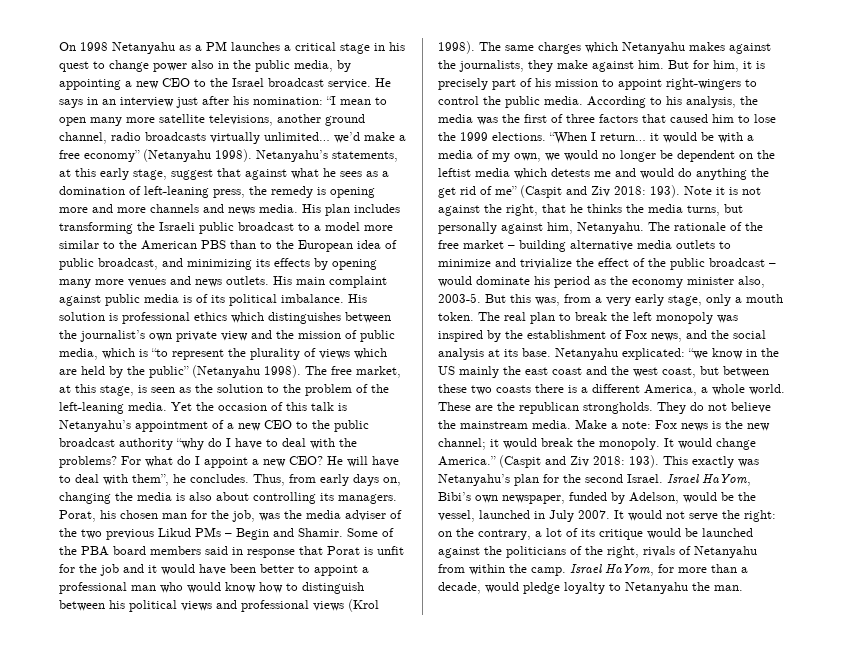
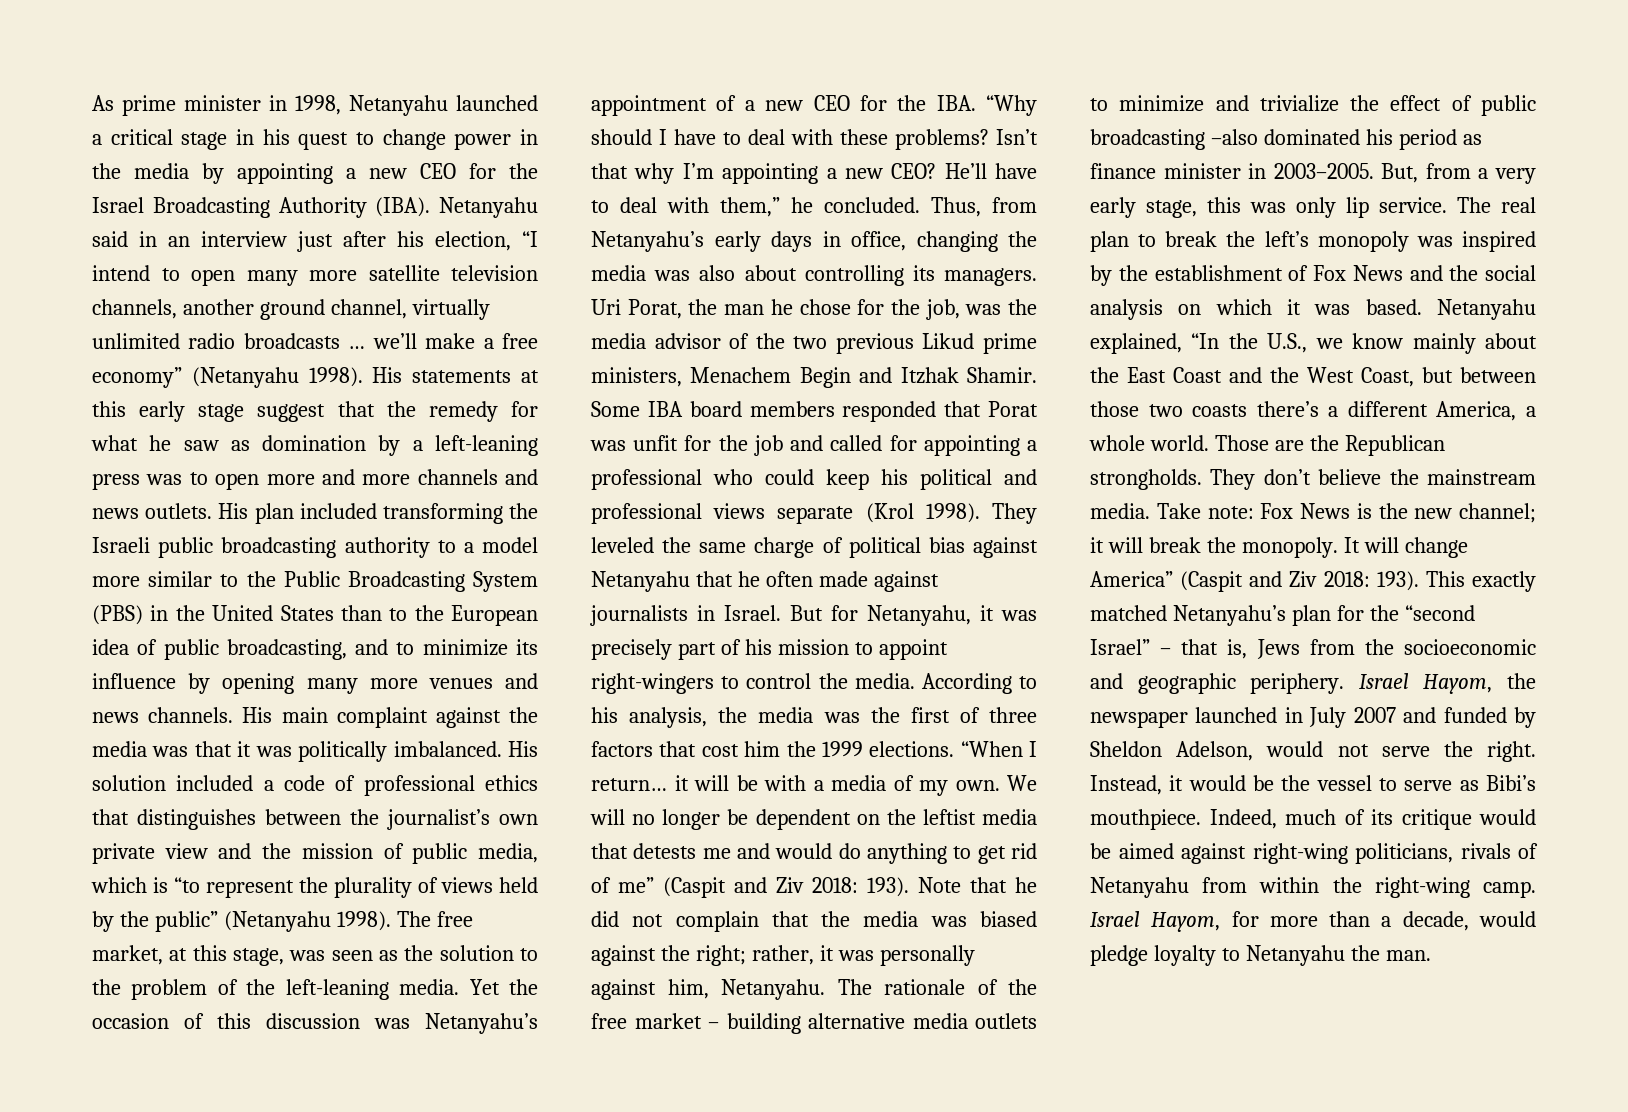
- On 1998 Netanyahu as a PM launches a critical stage in his quest to change power also in the public media, by appointing a new CEO to the Israel broadcast service. He says in an interview just after his nomination: “I mean to open many more satellite televisions, another ground channel, radio broadcasts virtually unlimited… we’d make a free economy” (Netanyahu 1998).
+ As prime minister in 1998, Netanyahu launched a critical stage in his quest to change power in the media by appointing a new CEO for the Israel Broadcasting Authority (IBA). Netanyahu said in an interview just after his election, “I intend to open many more satellite television channels, another ground channel, virtually unlimited radio broadcasts … we’ll make a free economy” (Netanyahu 1998).
- Netanyahu’s statements, at this early stage, suggest that against what he sees as a domination of left-leaning press, the remedy is opening more and more channels and news media.
+ His statements at this early stage suggest that the remedy for what he saw as domination by a left-leaning press was to open more and more channels and news outlets.
- His plan includes transforming the Israeli public broadcast to a model more similar to the American PBS than to the European idea of public broadcast, and minimizing its effects by opening many more venues and news outlets.
+ His plan included transforming the Israeli public broadcasting authority to a model more similar to the Public Broadcasting System (PBS) in the United States than to the European idea of public broadcasting, and to minimize its influence by opening many more venues and news channels.
- His main complaint against public media is of its political imbalance. His solution is professional ethics which distinguishes between the journalist’s own private view and the mission of public media, which is “to represent the plurality of views which are held by the public” (Netanyahu 1998).
+ His main complaint against the media was that it was politically imbalanced. His solution included a code of professional ethics that distinguishes between the journalist’s own private view and the mission of public media, which is “to represent the plurality of views held by the public” (Netanyahu 1998).
- The free market, at this stage, is seen as the solution to the problem of the left-leaning media.
+ The free market, at this stage, was seen as the solution to the problem of the left-leaning media.
- Yet the occasion of this talk is Netanyahu’s appointment of a new CEO to the public broadcast authority “why do I have to deal with the problems? For what do I appoint a new CEO?
+ Yet the occasion of this discussion was Netanyahu’s appointment of a new CEO for the IBA. “Why should I have to deal with these problems? Isn’t that why I’m appointing a new CEO?
- He will have to deal with them”, he concludes.
+ He’ll have to deal with them,” he concluded.
- Thus, from early days on, changing the media is also about controlling its managers.
+ Thus, from Netanyahu’s early days in office, changing the media was also about controlling its managers.
- Porat, his chosen man for the job, was the media adviser of the two previous Likud PMs – Begin and Shamir.
+ Uri Porat, the man he chose for the job, was the media advisor of the two previous Likud prime ministers, Menachem Begin and Itzhak Shamir.
- Some of the PBA board members said in response that Porat is unfit for the job and it would have been better to appoint a professional man who would know how to distinguish between his political views and professional views (Krol 1998).
+ Some IBA board members responded that Porat was unfit for the job and called for appointing a professional who could keep his political and professional views separate (Krol 1998).
- The same charges which Netanyahu makes against the journalists, they make against him. But for him, it is precisely part of his mission to appoint right-wingers to control the public media.
+ They leveled the same charge of political bias against Netanyahu that he often made against journalists in Israel. But for Netanyahu, it was precisely part of his mission to appoint right-wingers to control the media.
- According to his analysis, the media was the first of three factors that caused him to lose the 1999 elections.
+ According to his analysis, the media was the first of three factors that cost him the 1999 elections.
- “When I return… it would be with a media of my own, we would no longer be dependent on the leftist media which detests me and would do anything the get rid of me” (Caspit and Ziv 2018: 193).
+ “When I return… it will be with a media of my own. We will no longer be dependent on the leftist media that detests me and would do anything to get rid of me” (Caspit and Ziv 2018: 193).
- Note it is not against the right, that he thinks the media turns, but personally against him, Netanyahu.
+ Note that he did not complain that the media was biased against the right; rather, it was personally against him, Netanyahu.
- The rationale of the free market – building alternative media outlets to minimize and trivialize the effect of the public broadcast – would dominate his period as the economy minister also, 2003-5. But this was, from a very early stage, only a mouth token.
+ The rationale of the free market – building alternative media outlets to minimize and trivialize the effect of public broadcasting –also dominated his period as finance minister in 2003–2005. But, from a very early stage, this was only lip service.
- The real plan to break the left monopoly was inspired by the establishment of Fox news, and the social analysis at its base. Netanyahu explicated: “we know in the US mainly the east coast and the west coast, but between these two coasts there is a different America, a whole world.
+ The real plan to break the left’s monopoly was inspired by the establishment of Fox News and the social analysis on which it was based. Netanyahu explained, “In the U.S., we know mainly about the East Coast and the West Coast, but between those two coasts there’s a different America, a whole world.
- These are the republican strongholds.
+ Those are the Republican strongholds.
- They do not believe the mainstream media.
+ They don’t believe the mainstream media.
- Make a note: Fox news is the new channel; it would break the monopoly.
+ Take note: Fox News is the new channel; it will break the monopoly.
- It would change America.” (Caspit and Ziv 2018: 193).
+ It will change America” (Caspit and Ziv 2018: 193).
- This exactly was Netanyahu’s plan for the second Israel. Israel HaYom, Bibi’s own newspaper, funded by Adelson, would be the vessel, launched in July 2007. It would not serve the right: on the contrary, a lot of its critique would be launched against the politicians of the right, rivals of Netanyahu from within the camp.
+ This exactly matched Netanyahu’s plan for the “second Israel” – that is, Jews from the socioeconomic and geographic periphery. Israel Hayom, the newspaper launched in July 2007 and funded by Sheldon Adelson, would not serve the right. Instead, it would be the vessel to serve as Bibi’s mouthpiece. Indeed, much of its critique would be aimed against right-wing politicians, rivals of Netanyahu from within the right-wing camp.
- Israel HaYom, for more than a decade, would pledge loyalty to Netanyahu the man.
+ Israel Hayom, for more than a decade, would pledge loyalty to Netanyahu the man.

